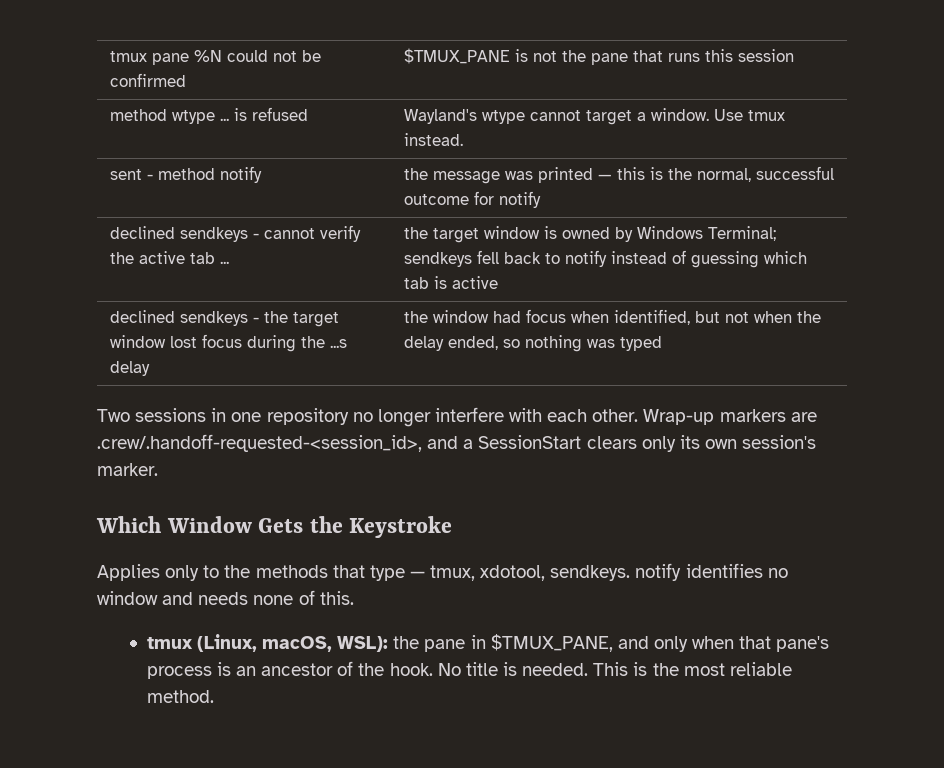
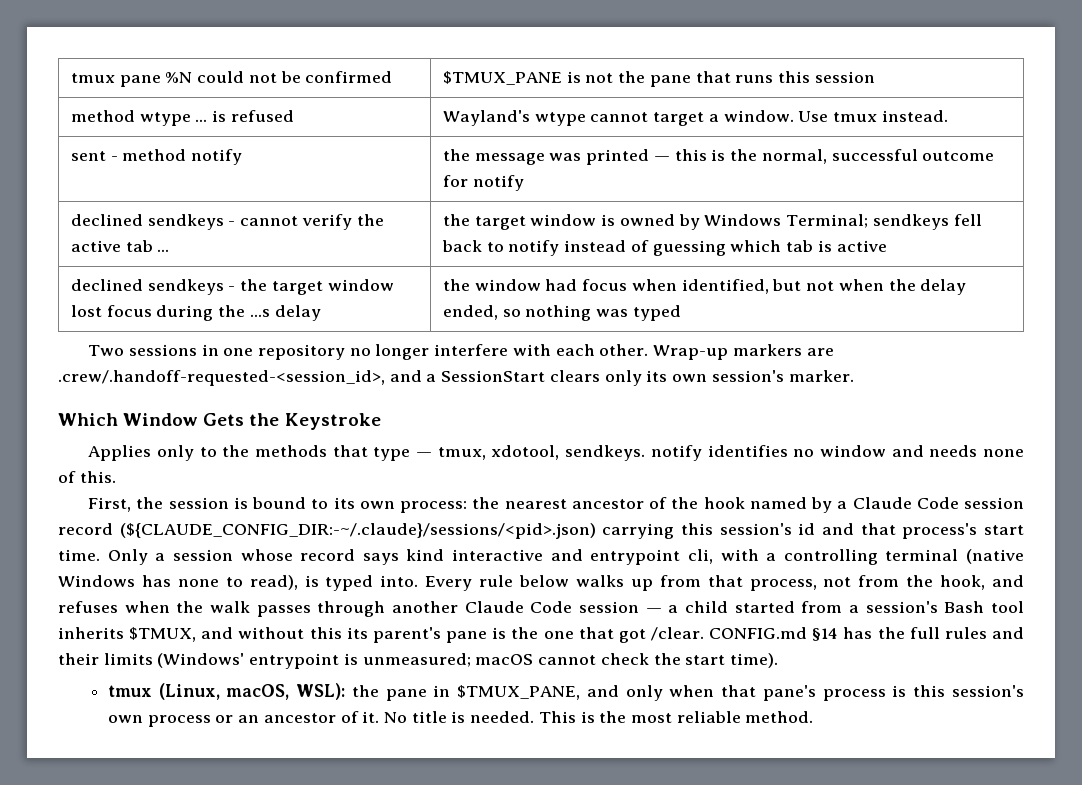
+ First, the session is bound to its own process: the nearest ancestor of the hook named by a Claude Code session record (${CLAUDE_CONFIG_DIR:-~/.claude}/sessions/<pid>.json) carrying this session's id and that process's start time. Only a session whose record says kind interactive and entrypoint cli, with a controlling terminal (native Windows has none to read), is typed into. Every rule below walks up from that process, not from the hook, and refuses when the walk passes through another Claude Code session — a child started from a session's Bash tool inherits $TMUX, and without this its parent's pane is the one that got /clear. CONFIG.md §14 has the full rules and their limits (Windows' entrypoint is unmeasured; macOS cannot check the start time).
- tmux (Linux, macOS, WSL): the pane in $TMUX_PANE, and only when that pane's process is an ancestor of the hook.
+ tmux (Linux, macOS, WSL): the pane in $TMUX_PANE, and only when that pane's process is this session's own process or an ancestor of it.

